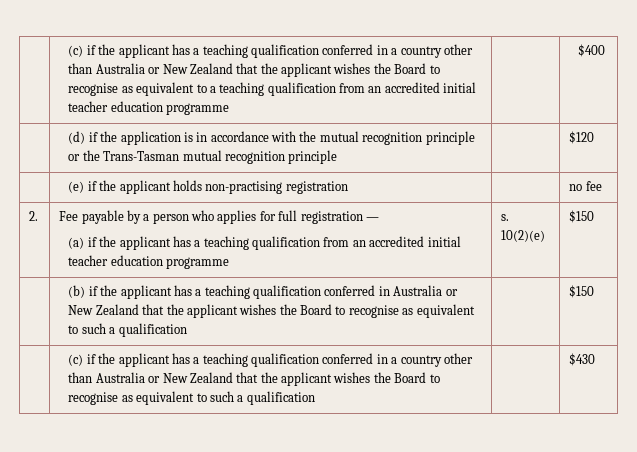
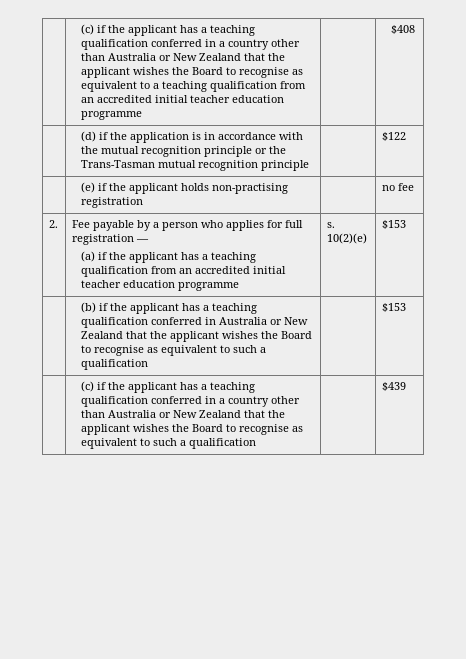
- | (c) if the applicant has a teaching qualification conferred in a country other than Australia or New Zealand that the applicant wishes the Board to recognise as equivalent to a teaching qualification from an accredited initial teacher education programme | | $400
+ | (c) if the applicant has a teaching qualification conferred in a country other than Australia or New Zealand that the applicant wishes the Board to recognise as equivalent to a teaching qualification from an accredited initial teacher education programme | | $408
- | (d) if the application is in accordance with the mutual recognition principle or the Trans-Tasman mutual recognition principle | | $120
+ | (d) if the application is in accordance with the mutual recognition principle or the Trans-Tasman mutual recognition principle | | $122
  2. | Fee payable by a person who applies for full registration —
- (a) if the applicant has a teaching qualification from an accredited initial teacher education programme | s. 10(2)(e) | $150
+ (a) if the applicant has a teaching qualification from an accredited initial teacher education programme | s. 10(2)(e) | $153
- | (b) if the applicant has a teaching qualification conferred in Australia or New Zealand that the applicant wishes the Board to recognise as equivalent to such a qualification | | $150
+ | (b) if the applicant has a teaching qualification conferred in Australia or New Zealand that the applicant wishes the Board to recognise as equivalent to such a qualification | | $153
- | (c) if the applicant has a teaching qualification conferred in a country other than Australia or New Zealand that the applicant wishes the Board to recognise as equivalent to such a qualification | | $430
+ | (c) if the applicant has a teaching qualification conferred in a country other than Australia or New Zealand that the applicant wishes the Board to recognise as equivalent to such a qualification | | $439

